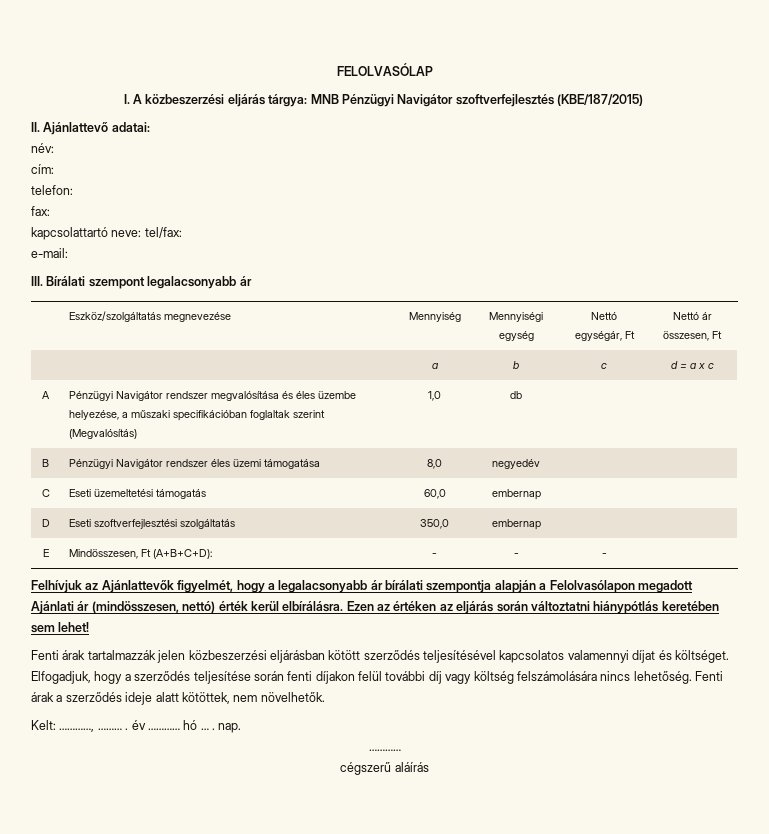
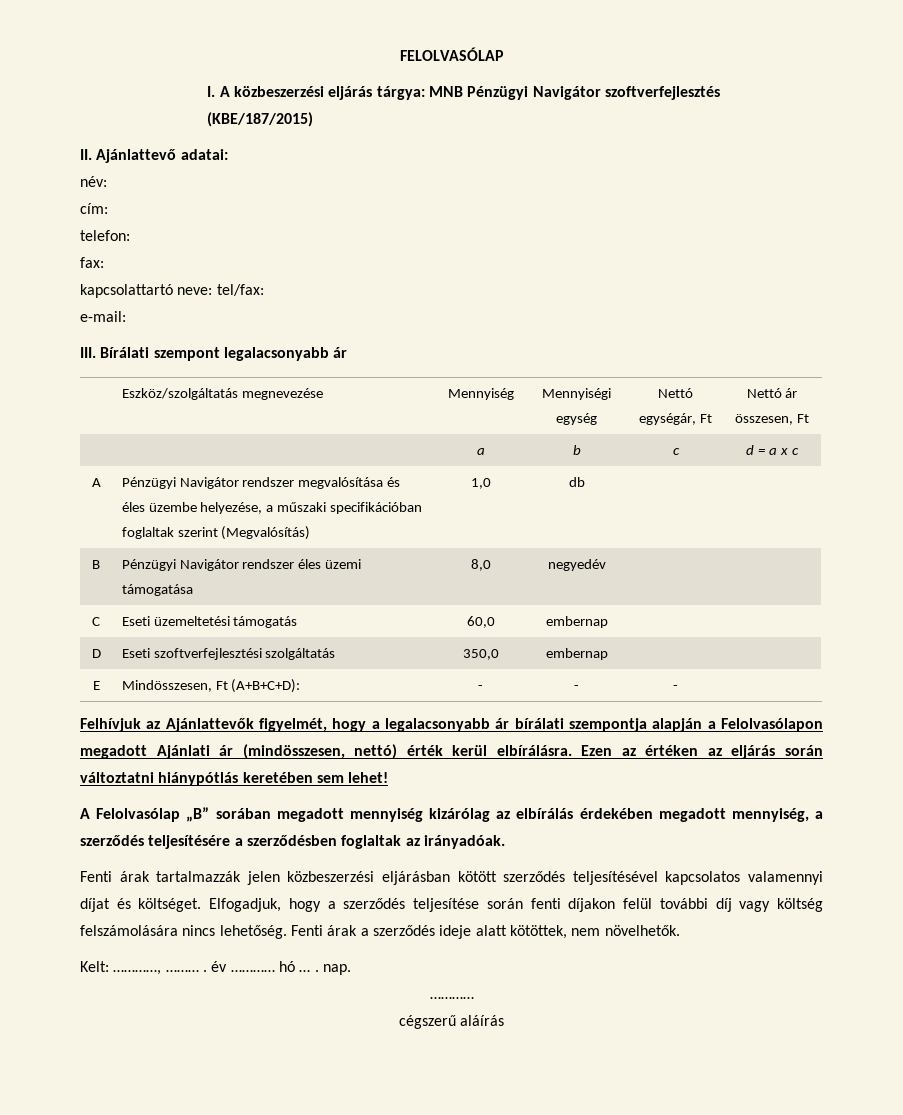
+ A Felolvasólap „B” sorában megadott mennyiség kizárólag az elbírálás érdekében megadott mennyiség, a szerződés teljesítésére a szerződésben foglaltak az irányadóak.

